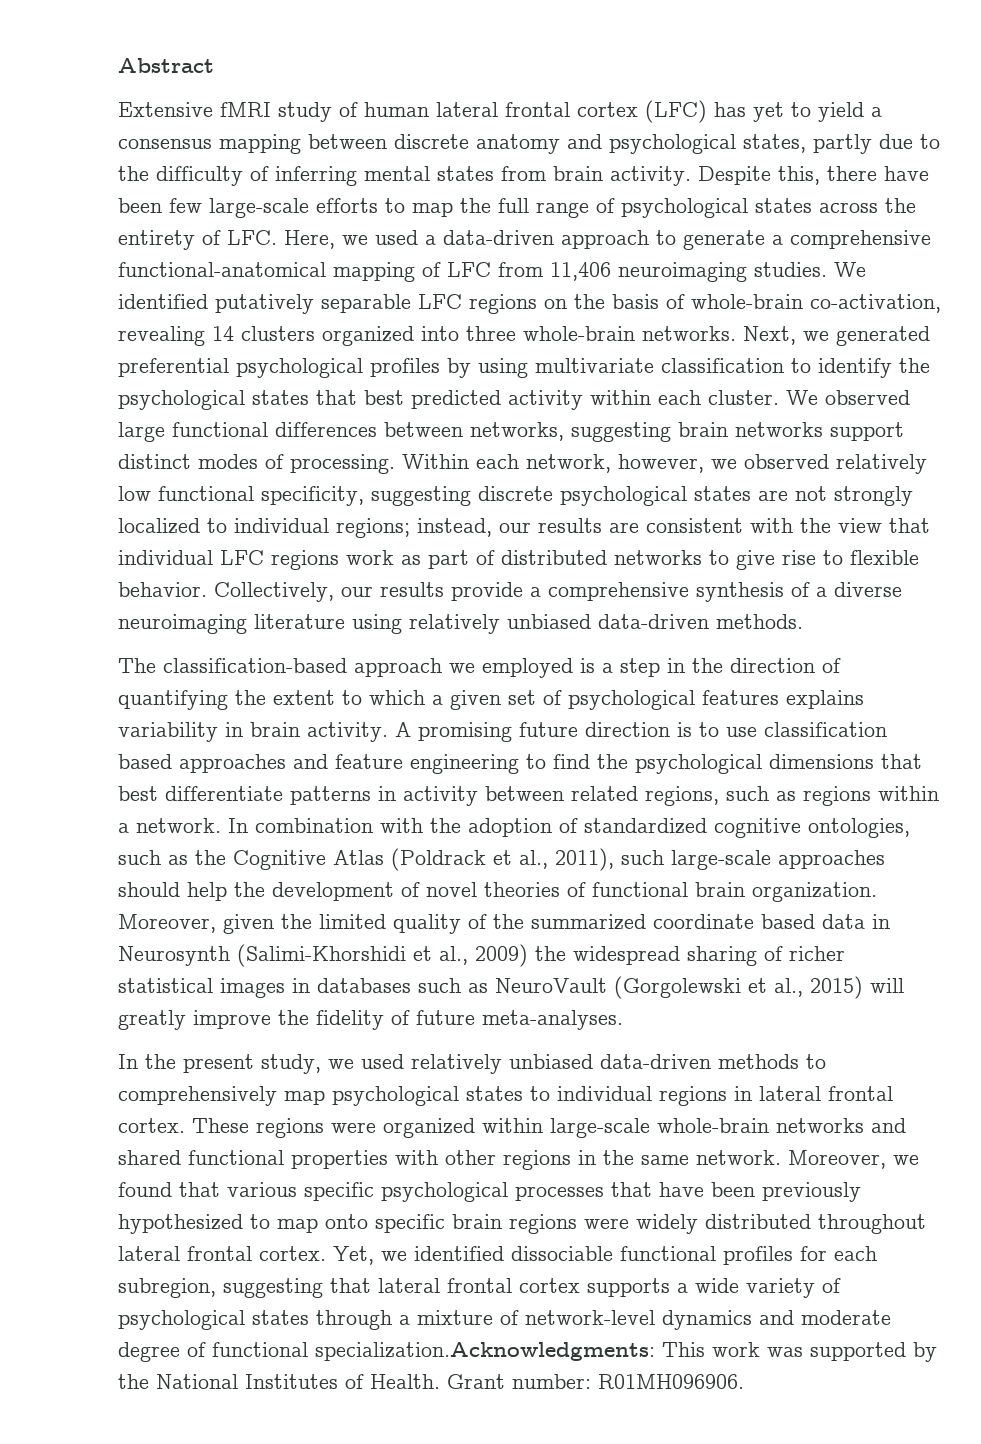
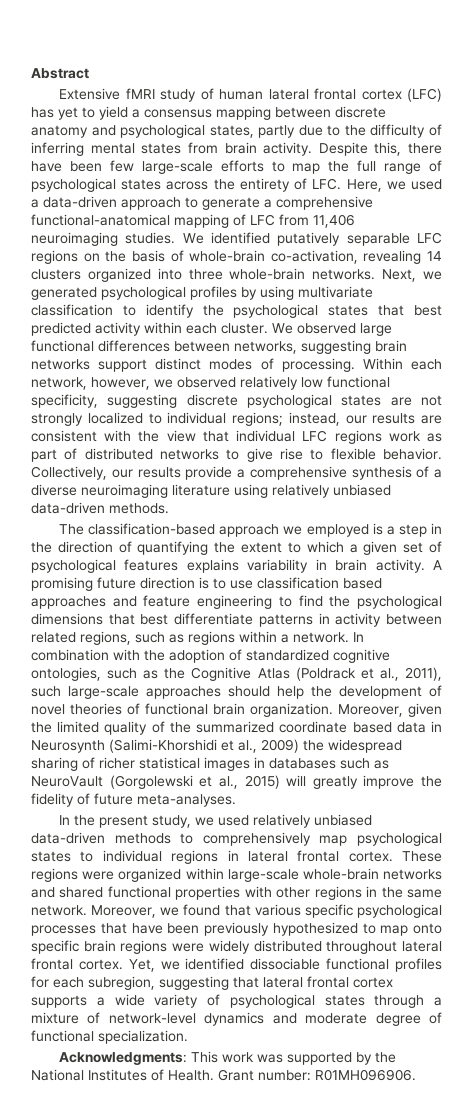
- Next, we generated preferential psychological profiles by using multivariate classification to identify the psychological states that best predicted activity within each cluster.
+ Next, we generated psychological profiles by using multivariate classification to identify the psychological states that best predicted activity within each cluster.
- Yet, we identified dissociable functional profiles for each subregion, suggesting that lateral frontal cortex supports a wide variety of psychological states through a mixture of network-level dynamics and moderate degree of functional specialization.Acknowledgments: This work was supported by the National Institutes of Health.
+ Yet, we identified dissociable functional profiles for each subregion, suggesting that lateral frontal cortex supports a wide variety of psychological states through a mixture of network-level dynamics and moderate degree of functional specialization.
+ Acknowledgments: This work was supported by the National Institutes of Health.

